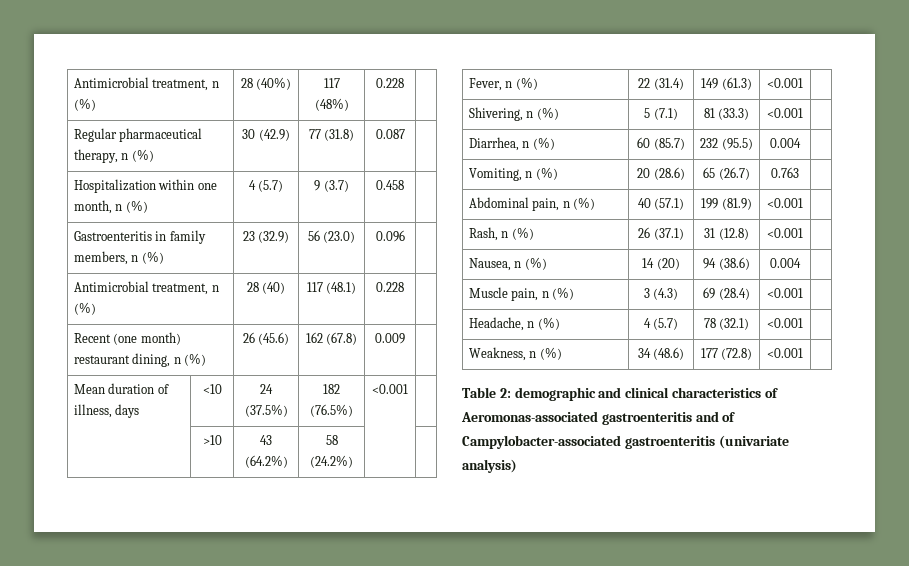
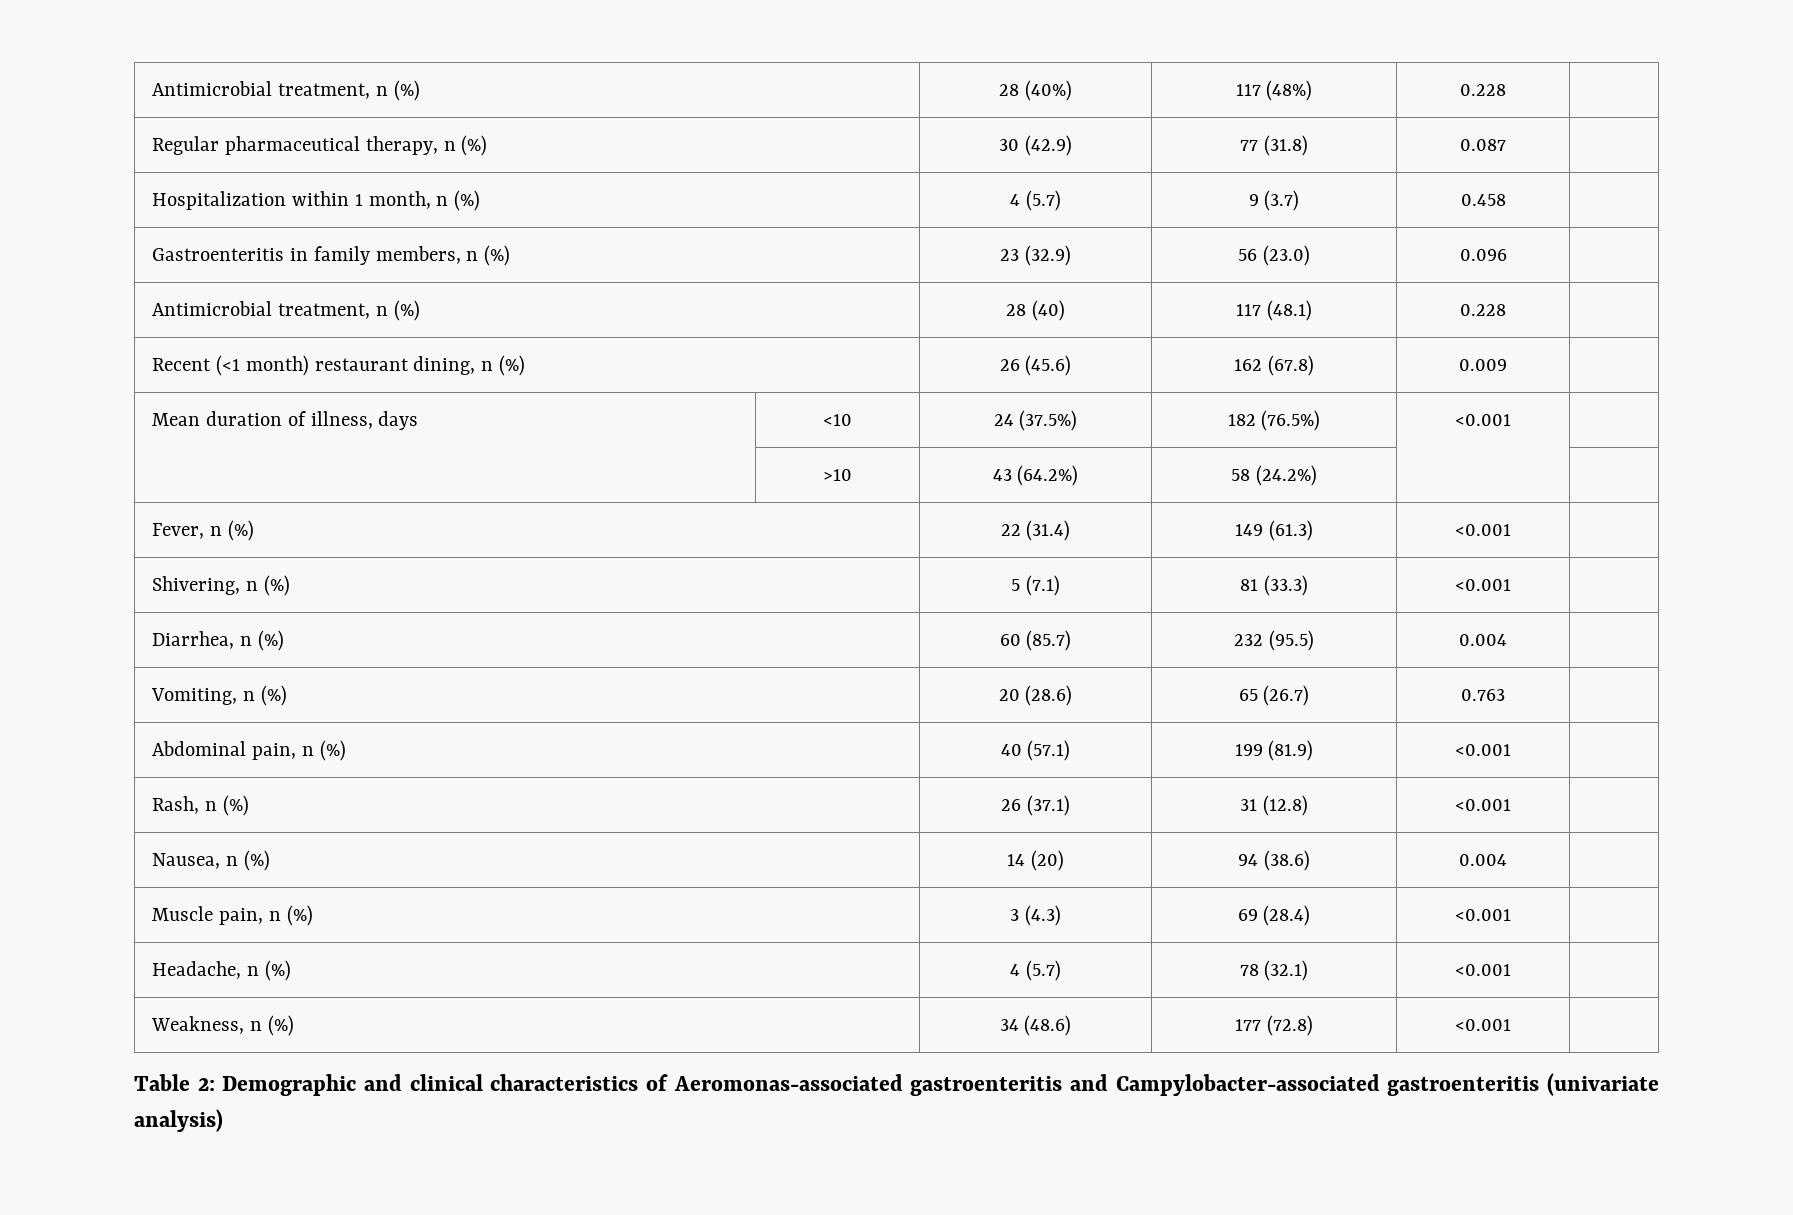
- Hospitalization within one month, n (%) | 4 (5.7) | 9 (3.7) | 0.458 |
+ Hospitalization within 1 month, n (%) | 4 (5.7) | 9 (3.7) | 0.458 |
- Recent (one month) restaurant dining, n (%) | 26 (45.6) | 162 (67.8) | 0.009 |
+ Recent (<1 month) restaurant dining, n (%) | 26 (45.6) | 162 (67.8) | 0.009 |
- Table 2: demographic and clinical characteristics of Aeromonas-associated gastroenteritis and of Campylobacter-associated gastroenteritis (univariate analysis)
+ Table 2: Demographic and clinical characteristics of Aeromonas-associated gastroenteritis and Campylobacter-associated gastroenteritis (univariate analysis)

